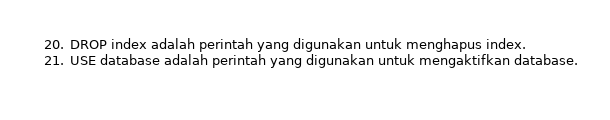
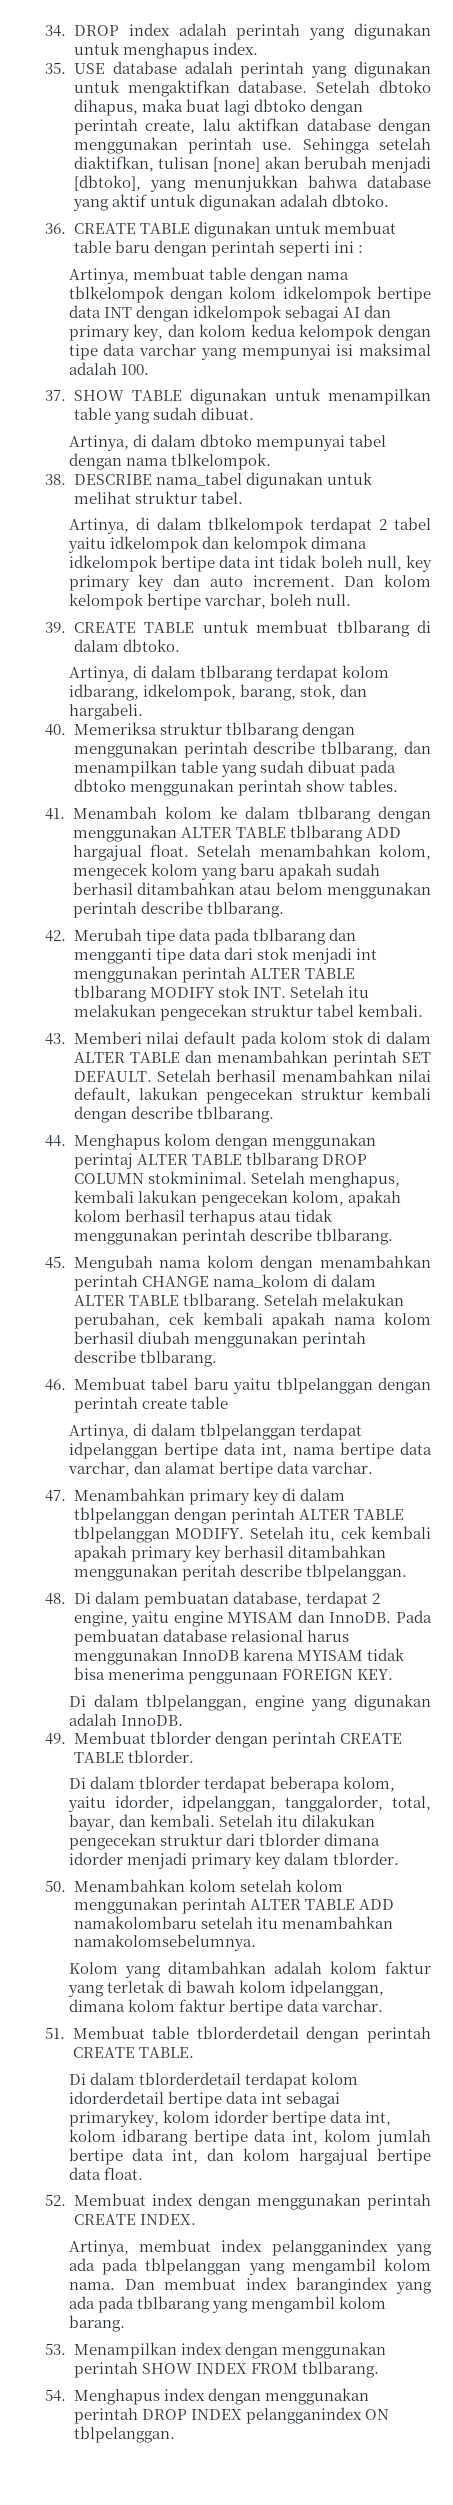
- 20. DROP index adalah perintah yang digunakan untuk menghapus index.
+ 34. DROP index adalah perintah yang digunakan untuk menghapus index.
- 21. USE database adalah perintah yang digunakan untuk mengaktifkan database.
+ 35. USE database adalah perintah yang digunakan untuk mengaktifkan database.
+ Setelah dbtoko dihapus, maka buat lagi dbtoko dengan perintah create, lalu aktifkan database dengan menggunakan perintah use. Sehingga setelah diaktifkan, tulisan [none] akan berubah menjadi [dbtoko], yang menunjukkan bahwa database yang aktif untuk digunakan adalah dbtoko.
+ 36. CREATE TABLE digunakan untuk membuat table baru dengan perintah seperti ini :
+ Artinya, membuat table dengan nama tblkelompok dengan kolom idkelompok bertipe data INT dengan idkelompok sebagai AI dan primary key, dan kolom kedua kelompok dengan tipe data varchar yang mempunyai isi maksimal adalah 100.
+ 37. SHOW TABLE digunakan untuk menampilkan table yang sudah dibuat.
+ Artinya, di dalam dbtoko mempunyai tabel dengan nama tblkelompok.
+ 38. DESCRIBE nama_tabel digunakan untuk melihat struktur tabel.
+ Artinya, di dalam tblkelompok terdapat 2 tabel yaitu idkelompok dan kelompok dimana idkelompok bertipe data int tidak boleh null, key primary key dan auto increment. Dan kolom kelompok bertipe varchar, boleh null.
+ 39. CREATE TABLE untuk membuat tblbarang di dalam dbtoko.
+ Artinya, di dalam tblbarang terdapat kolom idbarang, idkelompok, barang, stok, dan hargabeli.
+ 40. Memeriksa struktur tblbarang dengan menggunakan perintah describe tblbarang, dan menampilkan table yang sudah dibuat pada dbtoko menggunakan perintah show tables.
+ 41. Menambah kolom ke dalam tblbarang dengan menggunakan ALTER TABLE tblbarang ADD hargajual float. Setelah menambahkan kolom, mengecek kolom yang baru apakah sudah berhasil ditambahkan atau belom menggunakan perintah describe tblbarang.
+ 42. Merubah tipe data pada tblbarang dan mengganti tipe data dari stok menjadi int menggunakan perintah ALTER TABLE tblbarang MODIFY stok INT. Setelah itu melakukan pengecekan struktur tabel kembali.
+ 43. Memberi nilai default pada kolom stok di dalam ALTER TABLE dan menambahkan perintah SET DEFAULT. Setelah berhasil menambahkan nilai default, lakukan pengecekan struktur kembali dengan describe tblbarang.
+ 44. Menghapus kolom dengan menggunakan perintaj ALTER TABLE tblbarang DROP COLUMN stokminimal. Setelah menghapus, kembali lakukan pengecekan kolom, apakah kolom berhasil terhapus atau tidak menggunakan perintah describe tblbarang.
+ 45. Mengubah nama kolom dengan menambahkan perintah CHANGE nama_kolom di dalam ALTER TABLE tblbarang. Setelah melakukan perubahan, cek kembali apakah nama kolom berhasil diubah menggunakan perintah describe tblbarang.
+ 46. Membuat tabel baru yaitu tblpelanggan dengan perintah create table
+ Artinya, di dalam tblpelanggan terdapat idpelanggan bertipe data int, nama bertipe data varchar, dan alamat bertipe data varchar.
+ 47. Menambahkan primary key di dalam tblpelanggan dengan perintah ALTER TABLE tblpelanggan MODIFY. Setelah itu, cek kembali apakah primary key berhasil ditambahkan menggunakan peritah describe tblpelanggan.
+ 48. Di dalam pembuatan database, terdapat 2 engine, yaitu engine MYISAM dan InnoDB. Pada pembuatan database relasional harus menggunakan InnoDB karena MYISAM tidak bisa menerima penggunaan FOREIGN KEY.
+ Di dalam tblpelanggan, engine yang digunakan adalah InnoDB.
+ 49. Membuat tblorder dengan perintah CREATE TABLE tblorder.
+ Di dalam tblorder terdapat beberapa kolom, yaitu idorder, idpelanggan, tanggalorder, total, bayar, dan kembali. Setelah itu dilakukan pengecekan struktur dari tblorder dimana idorder menjadi primary key dalam tblorder.
+ 50. Menambahkan kolom setelah kolom menggunakan perintah ALTER TABLE ADD namakolombaru setelah itu menambahkan namakolomsebelumnya.
+ Kolom yang ditambahkan adalah kolom faktur yang terletak di bawah kolom idpelanggan, dimana kolom faktur bertipe data varchar.
+ 51. Membuat table tblorderdetail dengan perintah CREATE TABLE.
+ Di dalam tblorderdetail terdapat kolom idorderdetail bertipe data int sebagai primarykey, kolom idorder bertipe data int, kolom idbarang bertipe data int, kolom jumlah bertipe data int, dan kolom hargajual bertipe data float.
+ 52. Membuat index dengan menggunakan perintah CREATE INDEX.
+ Artinya, membuat index pelangganindex yang ada pada tblpelanggan yang mengambil kolom nama. Dan membuat index barangindex yang ada pada tblbarang yang mengambil kolom barang.
+ 53. Menampilkan index dengan menggunakan perintah SHOW INDEX FROM tblbarang.
+ 54. Menghapus index dengan menggunakan perintah DROP INDEX pelangganindex ON tblpelanggan.

